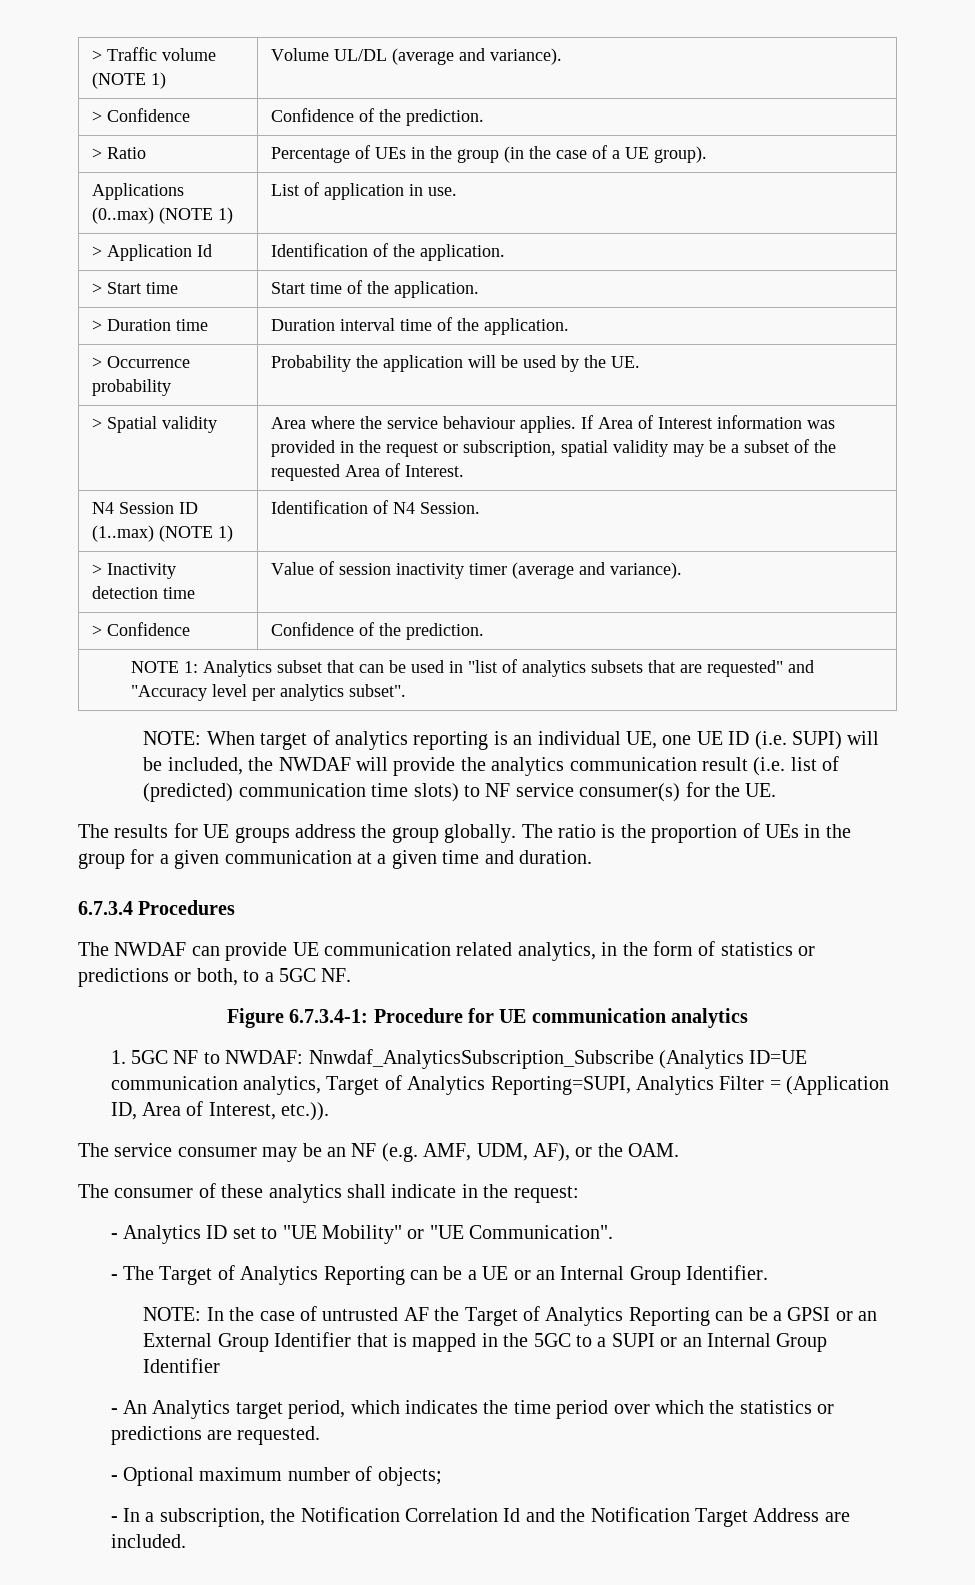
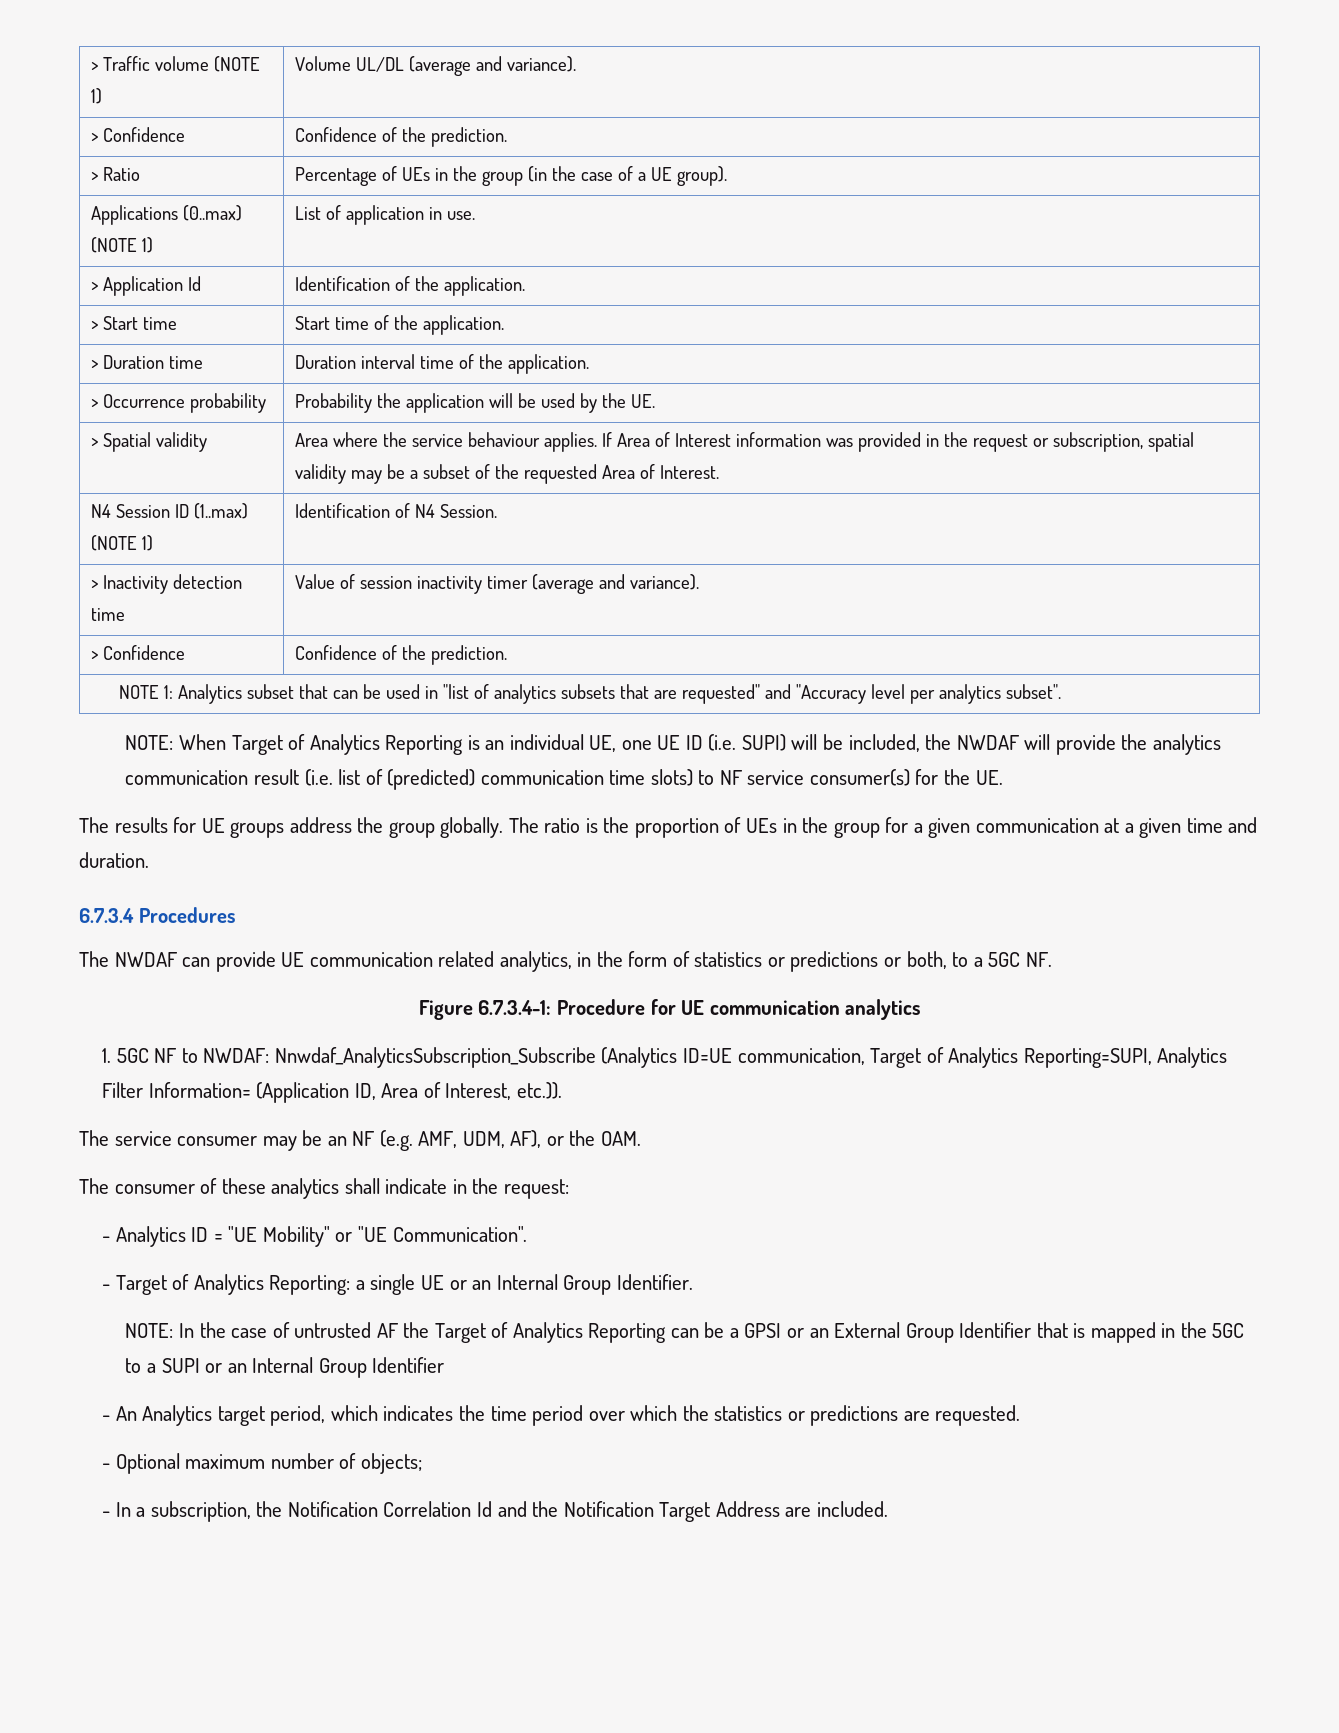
- NOTE: When target of analytics reporting is an individual UE, one UE ID (i.e. SUPI) will be included, the NWDAF will provide the analytics communication result (i.e. list of (predicted) communication time slots) to NF service consumer(s) for the UE.
+ NOTE: When Target of Analytics Reporting is an individual UE, one UE ID (i.e. SUPI) will be included, the NWDAF will provide the analytics communication result (i.e. list of (predicted) communication time slots) to NF service consumer(s) for the UE.
- 1. 5GC NF to NWDAF: Nnwdaf_AnalyticsSubscription_Subscribe (Analytics ID=UE communication analytics, Target of Analytics Reporting=SUPI, Analytics Filter = (Application ID, Area of Interest, etc.)).
+ 1. 5GC NF to NWDAF: Nnwdaf_AnalyticsSubscription_Subscribe (Analytics ID=UE communication, Target of Analytics Reporting=SUPI, Analytics Filter Information= (Application ID, Area of Interest, etc.)).
- - Analytics ID set to "UE Mobility" or "UE Communication".
+ - Analytics ID = "UE Mobility" or "UE Communication".
- - The Target of Analytics Reporting can be a UE or an Internal Group Identifier.
+ - Target of Analytics Reporting: a single UE or an Internal Group Identifier.

